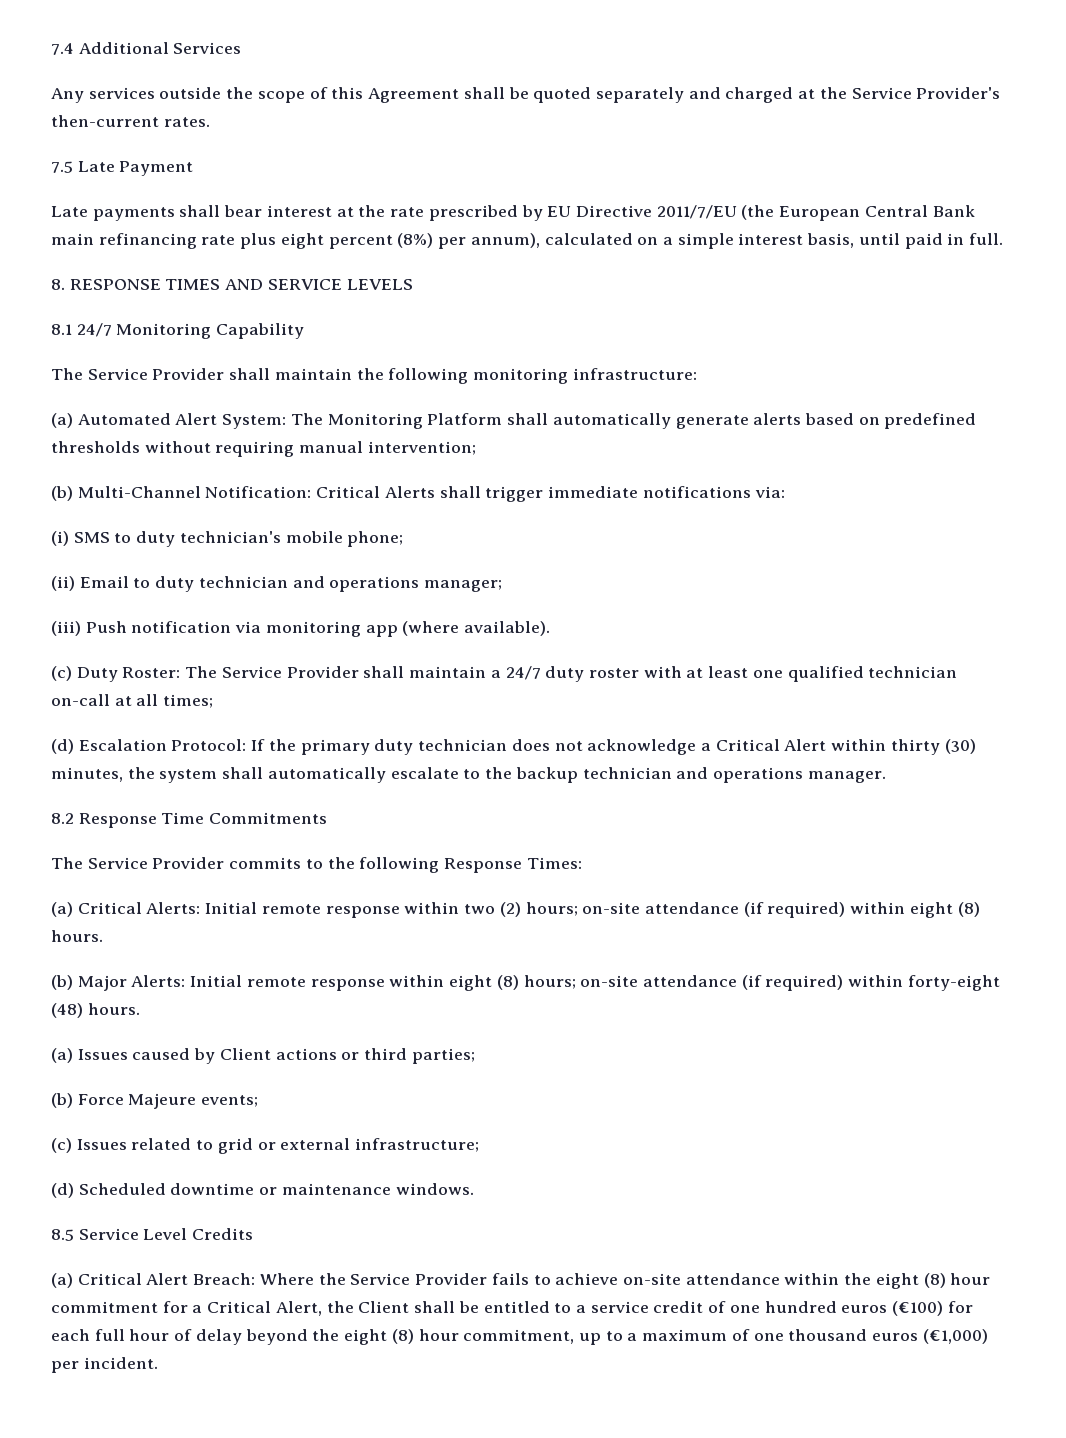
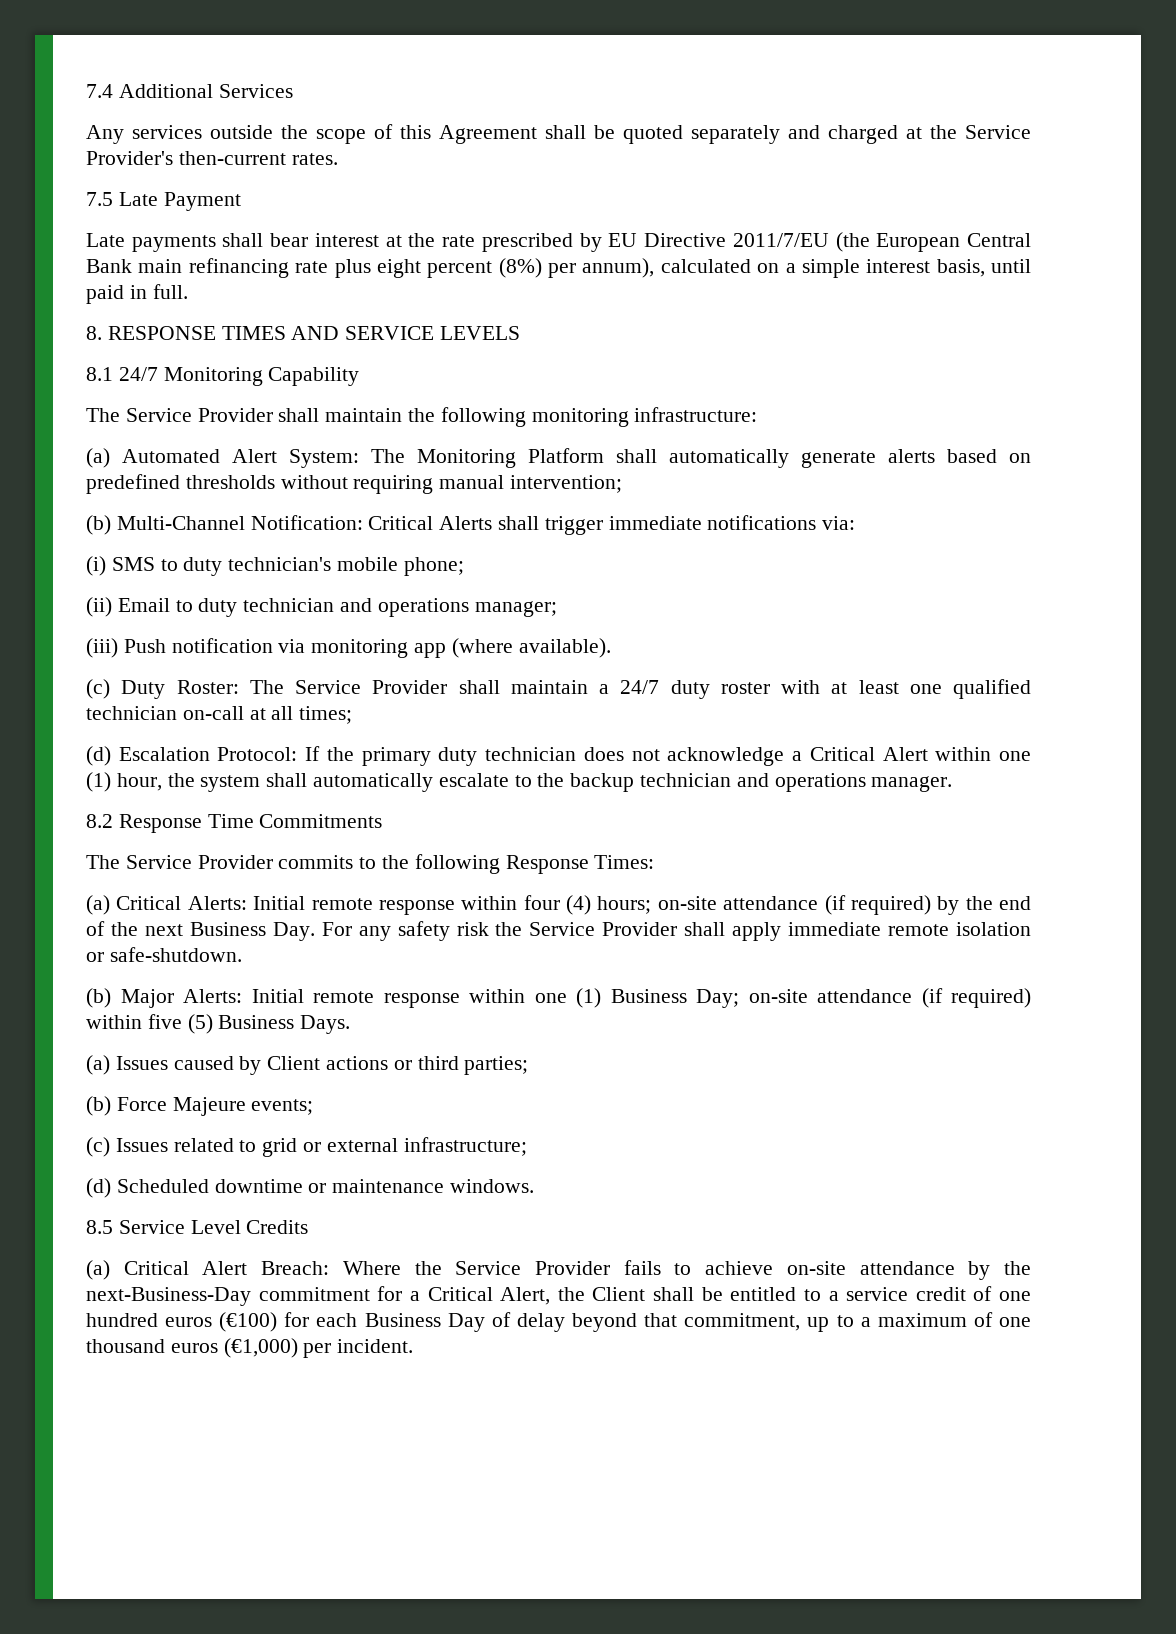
- (d) Escalation Protocol: If the primary duty technician does not acknowledge a Critical Alert within thirty (30) minutes, the system shall automatically escalate to the backup technician and operations manager.
+ (d) Escalation Protocol: If the primary duty technician does not acknowledge a Critical Alert within one (1) hour, the system shall automatically escalate to the backup technician and operations manager.
- (a) Critical Alerts: Initial remote response within two (2) hours; on-site attendance (if required) within eight (8) hours.
+ (a) Critical Alerts: Initial remote response within four (4) hours; on-site attendance (if required) by the end of the next Business Day. For any safety risk the Service Provider shall apply immediate remote isolation or safe-shutdown.
- (b) Major Alerts: Initial remote response within eight (8) hours; on-site attendance (if required) within forty-eight (48) hours.
+ (b) Major Alerts: Initial remote response within one (1) Business Day; on-site attendance (if required) within five (5) Business Days.
- (a) Critical Alert Breach: Where the Service Provider fails to achieve on-site attendance within the eight (8) hour commitment for a Critical Alert, the Client shall be entitled to a service credit of one hundred euros (€100) for each full hour of delay beyond the eight (8) hour commitment, up to a maximum of one thousand euros (€1,000) per incident.
+ (a) Critical Alert Breach: Where the Service Provider fails to achieve on-site attendance by the next-Business-Day commitment for a Critical Alert, the Client shall be entitled to a service credit of one hundred euros (€100) for each Business Day of delay beyond that commitment, up to a maximum of one thousand euros (€1,000) per incident.

